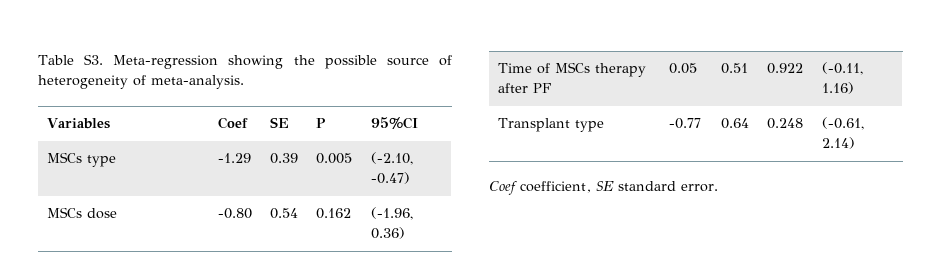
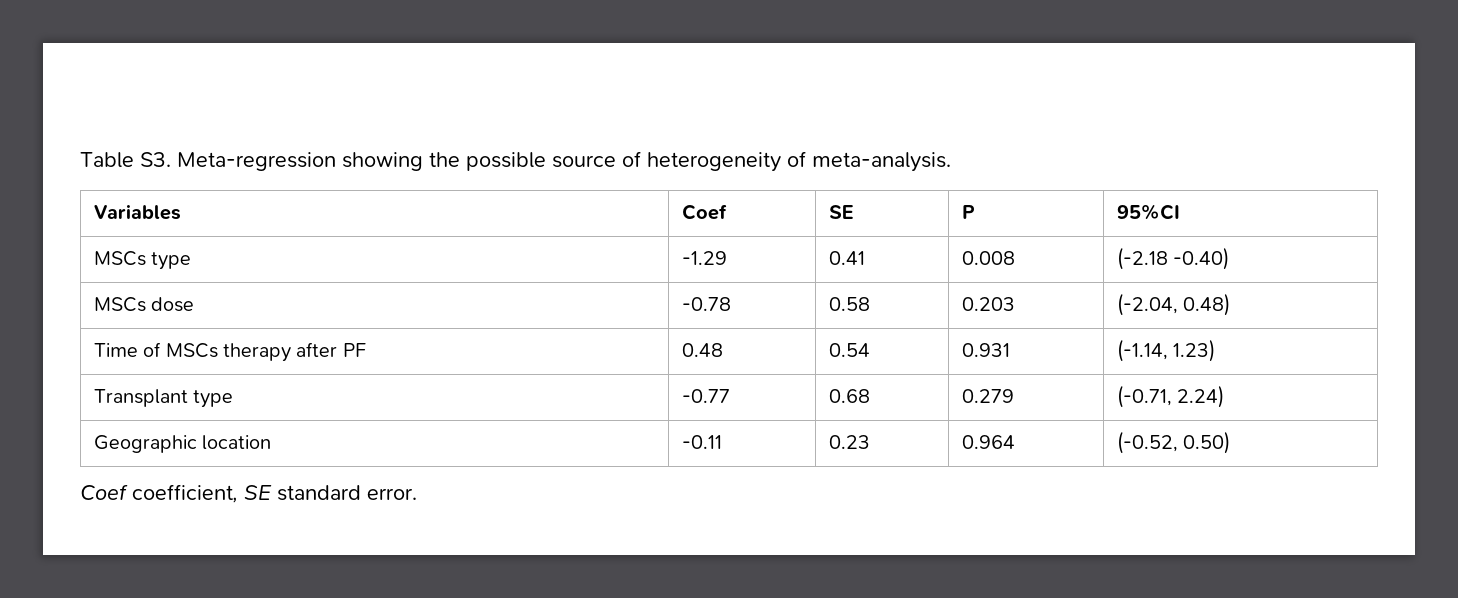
- MSCs type | -1.29 | 0.39 | 0.005 | (-2.10, -0.47)
- MSCs dose | -0.80 | 0.54 | 0.162 | (-1.96, 0.36)
+ MSCs type | -1.29 | 0.41 | 0.008 | (-2.18 -0.40)
+ MSCs dose | -0.78 | 0.58 | 0.203 | (-2.04, 0.48)
- Time of MSCs therapy after PF | 0.05 | 0.51 | 0.922 | (-0.11, 1.16)
- Transplant type | -0.77 | 0.64 | 0.248 | (-0.61, 2.14)
+ Time of MSCs therapy after PF | 0.48 | 0.54 | 0.931 | (-1.14, 1.23)
+ Transplant type | -0.77 | 0.68 | 0.279 | (-0.71, 2.24)
+ Geographic location | -0.11 | 0.23 | 0.964 | (-0.52, 0.50)

